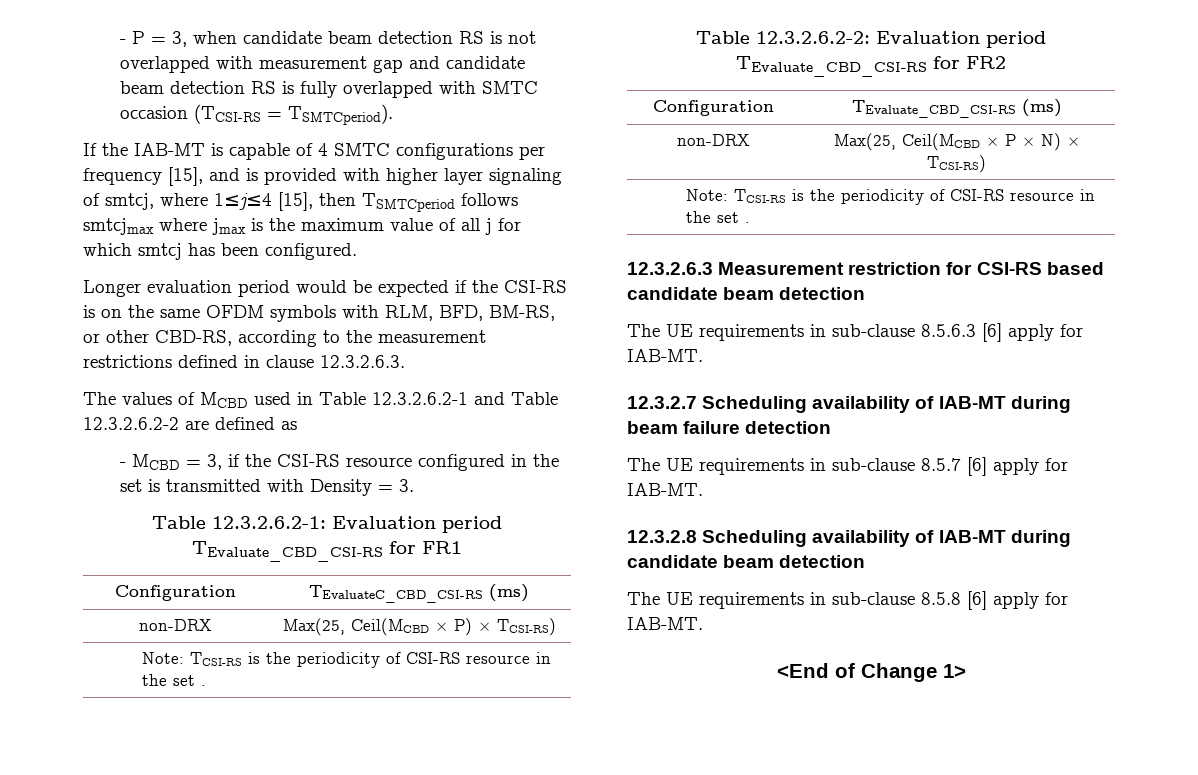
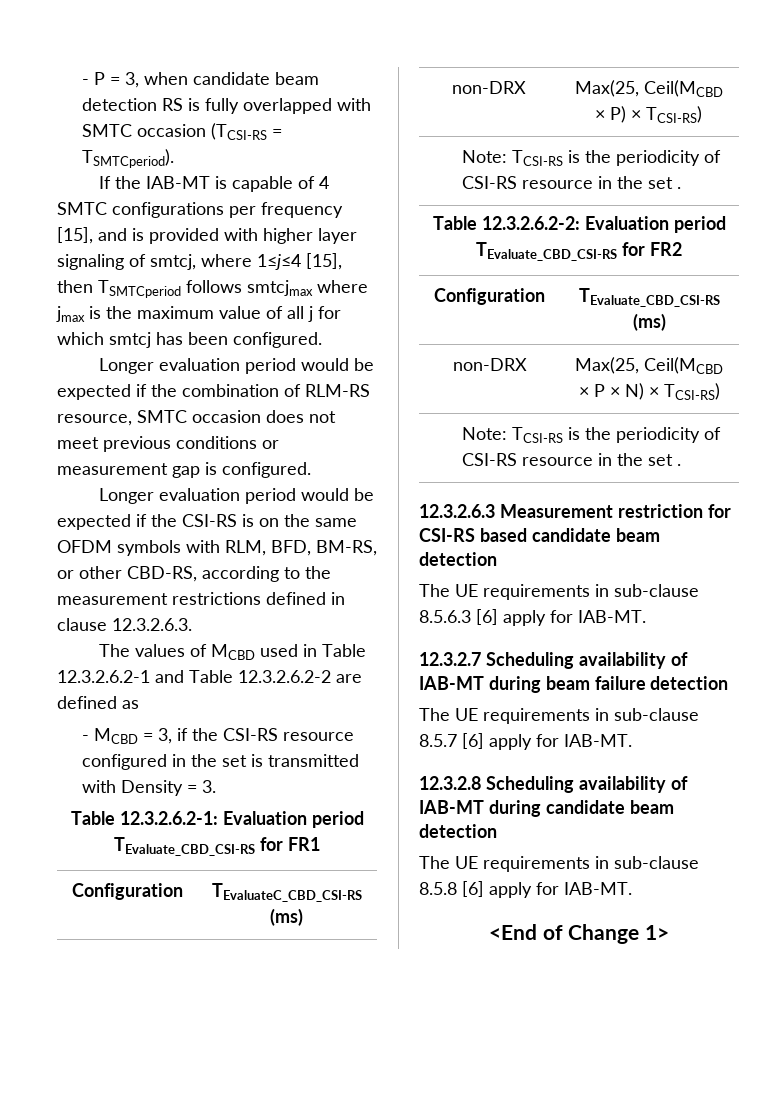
- - P = 3, when candidate beam detection RS is not overlapped with measurement gap and candidate beam detection RS is fully overlapped with SMTC occasion (TCSI-RS = TSMTCperiod).
+ - P = 3, when candidate beam detection RS is fully overlapped with SMTC occasion (TCSI-RS = TSMTCperiod).
+ Longer evaluation period would be expected if the combination of RLM-RS resource, SMTC occasion does not meet previous conditions or measurement gap is configured.

